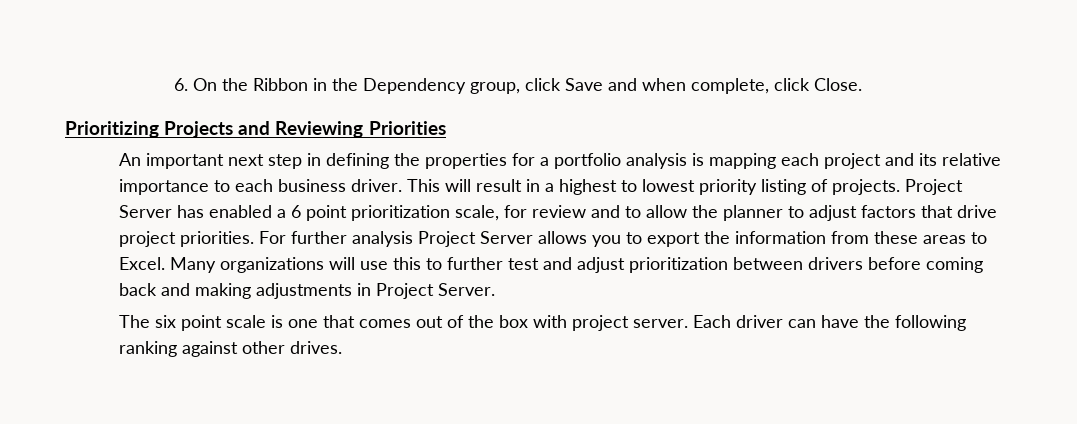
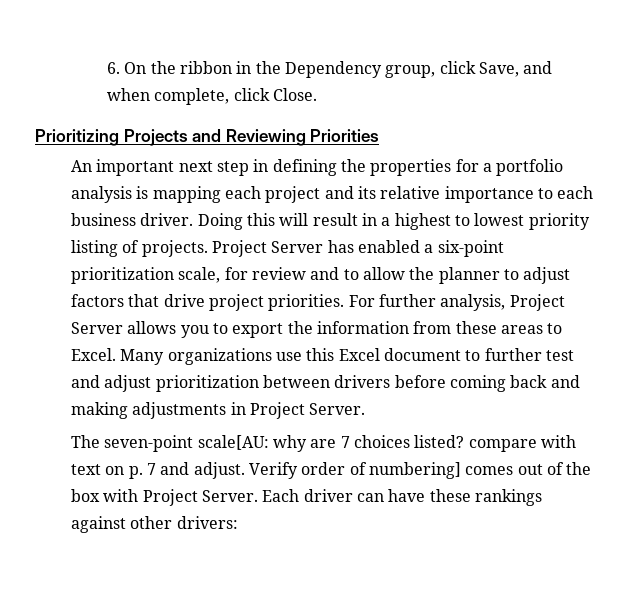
- 6. On the Ribbon in the Dependency group, click Save and when complete, click Close.
+ 6. On the ribbon in the Dependency group, click Save, and when complete, click Close.
- This will result in a highest to lowest priority listing of projects.
+ Doing this will result in a highest to lowest priority listing of projects.
- Project Server has enabled a 6 point prioritization scale, for review and to allow the planner to adjust factors that drive project priorities.
+ Project Server has enabled a six-point prioritization scale, for review and to allow the planner to adjust factors that drive project priorities.
- For further analysis Project Server allows you to export the information from these areas to Excel.
+ For further analysis, Project Server allows you to export the information from these areas to Excel.
- Many organizations will use this to further test and adjust prioritization between drivers before coming back and making adjustments in Project Server.
+ Many organizations use this Excel document to further test and adjust prioritization between drivers before coming back and making adjustments in Project Server.
- The six point scale is one that comes out of the box with project server.
+ The seven-point scale[AU: why are 7 choices listed? compare with text on p. 7 and adjust. Verify order of numbering] comes out of the box with Project Server.
- Each driver can have the following ranking against other drives.
+ Each driver can have these rankings against other drivers:

